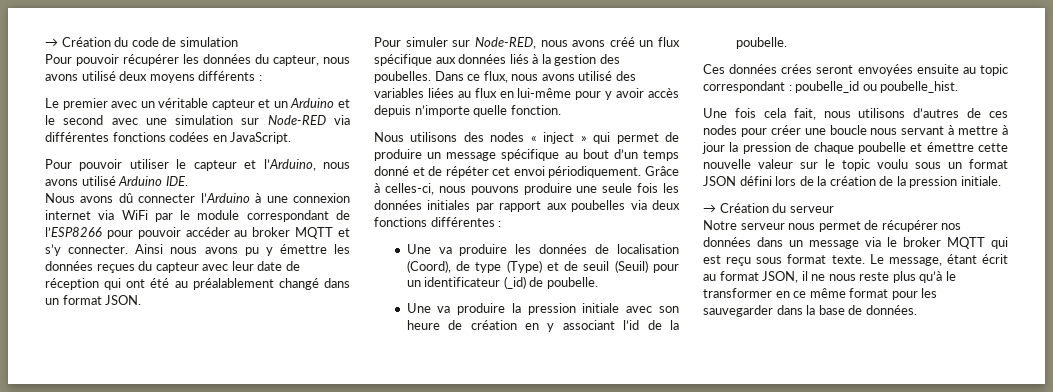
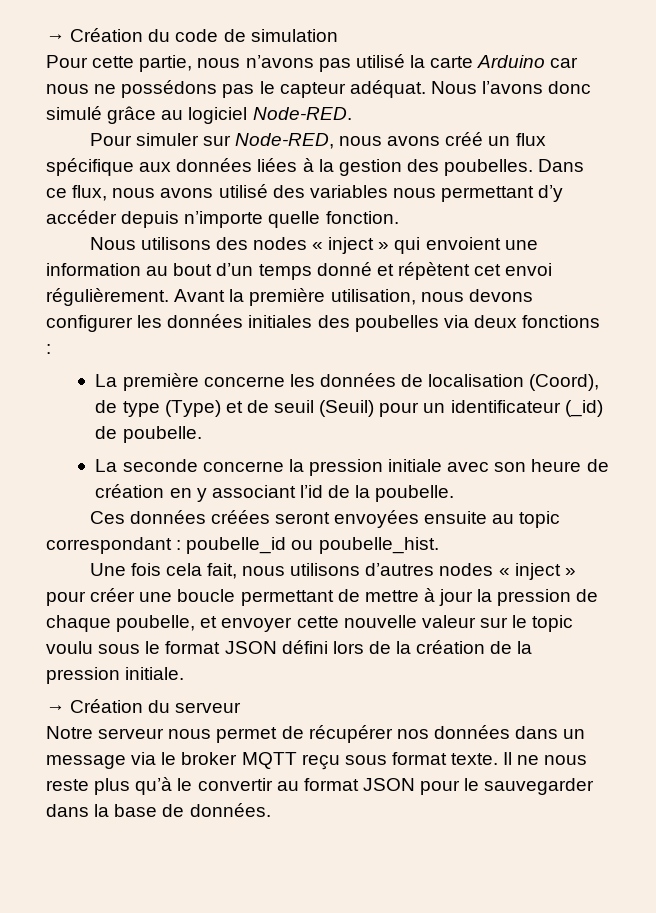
- Pour pouvoir récupérer les données du capteur, nous avons utilisé deux moyens différents :
- Le premier avec un véritable capteur et un Arduino et le second avec une simulation sur Node-RED via différentes fonctions codées en JavaScript.
- Pour pouvoir utiliser le capteur et l’Arduino, nous avons utilisé Arduino IDE.
- Nous avons dû connecter l’Arduino à une connexion internet via WiFi par le module correspondant de l’ESP8266 pour pouvoir accéder au broker MQTT et s’y connecter. Ainsi nous avons pu y émettre les données reçues du capteur avec leur date de réception qui ont été au préalablement changé dans un format JSON.
+ Pour cette partie, nous n’avons pas utilisé la carte Arduino car nous ne possédons pas le capteur adéquat. Nous l’avons donc simulé grâce au logiciel Node-RED.
- Pour simuler sur Node-RED, nous avons créé un flux spécifique aux données liés à la gestion des poubelles.
+ Pour simuler sur Node-RED, nous avons créé un flux spécifique aux données liées à la gestion des poubelles.
- Dans ce flux, nous avons utilisé des variables liées au flux en lui-même pour y avoir accès depuis n’importe quelle fonction.
+ Dans ce flux, nous avons utilisé des variables nous permettant d’y accéder depuis n’importe quelle fonction.
- Nous utilisons des nodes « inject » qui permet de produire un message spécifique au bout d’un temps donné et de répéter cet envoi périodiquement. Grâce à celles-ci, nous pouvons produire une seule fois les données initiales par rapport aux poubelles via deux fonctions différentes :
- Une va produire les données de localisation (Coord), de type (Type) et de seuil (Seuil) pour un identificateur (_id) de poubelle.
+ Nous utilisons des nodes « inject » qui envoient une information au bout d’un temps donné et répètent cet envoi régulièrement. Avant la première utilisation, nous devons configurer les données initiales des poubelles via deux fonctions :
+ La première concerne les données de localisation (Coord), de type (Type) et de seuil (Seuil) pour un identificateur (_id) de poubelle.
- Une va produire la pression initiale avec son heure de création en y associant l’id de la poubelle.
+ La seconde concerne la pression initiale avec son heure de création en y associant l’id de la poubelle.
- Ces données crées seront envoyées ensuite au topic correspondant : poubelle_id ou poubelle_hist.
+ Ces données créées seront envoyées ensuite au topic correspondant : poubelle_id ou poubelle_hist.
- Une fois cela fait, nous utilisons d’autres de ces nodes pour créer une boucle nous servant à mettre à jour la pression de chaque poubelle et émettre cette nouvelle valeur sur le topic voulu sous un format JSON défini lors de la création de la pression initiale.
+ Une fois cela fait, nous utilisons d’autres nodes « inject » pour créer une boucle permettant de mettre à jour la pression de chaque poubelle, et envoyer cette nouvelle valeur sur le topic voulu sous le format JSON défini lors de la création de la pression initiale.
- Notre serveur nous permet de récupérer nos données dans un message via le broker MQTT qui est reçu sous format texte.
+ Notre serveur nous permet de récupérer nos données dans un message via le broker MQTT reçu sous format texte.
- Le message, étant écrit au format JSON, il ne nous reste plus qu’à le transformer en ce même format pour les sauvegarder dans la base de données.
+ Il ne nous reste plus qu’à le convertir au format JSON pour le sauvegarder dans la base de données.

